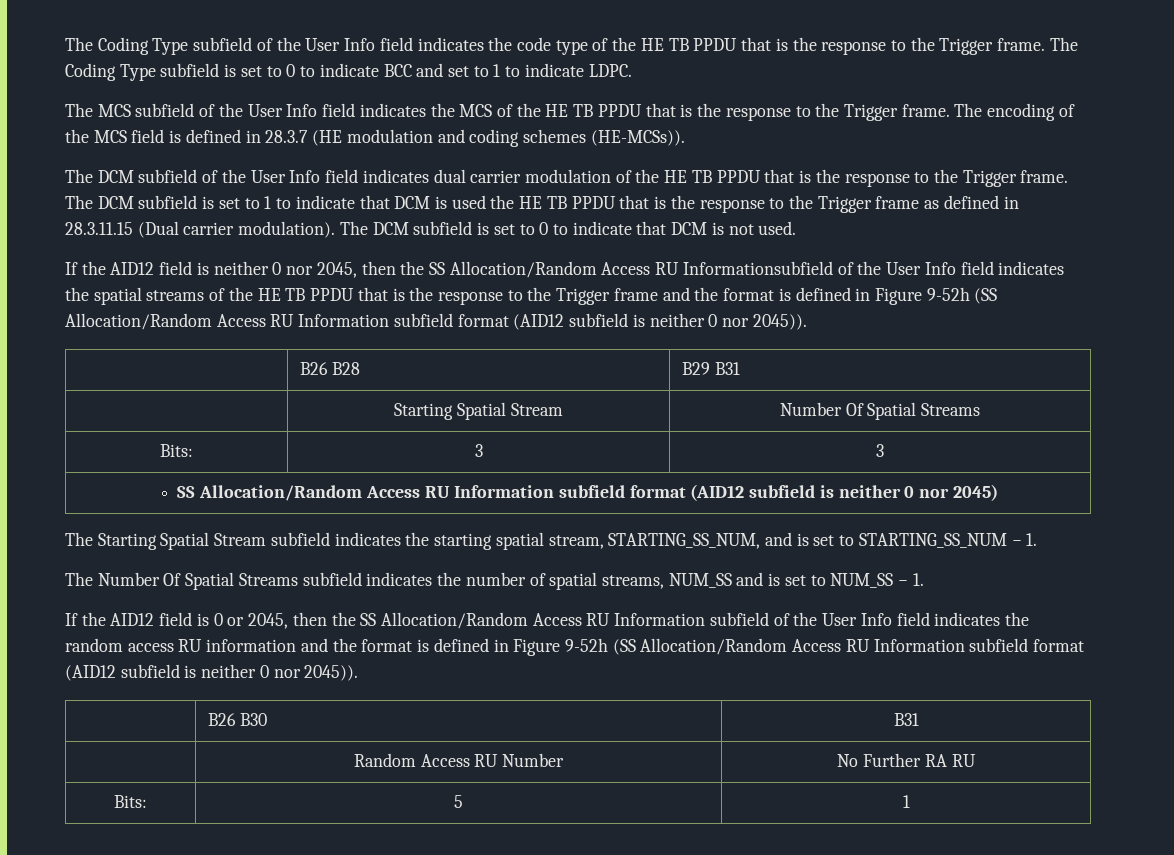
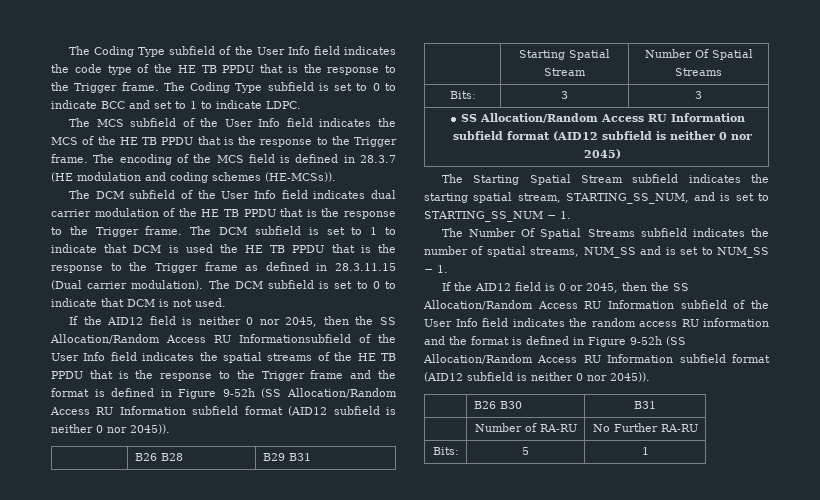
- | Random Access RU Number | No Further RA RU
+ | Number of RA-RU | No Further RA-RU

